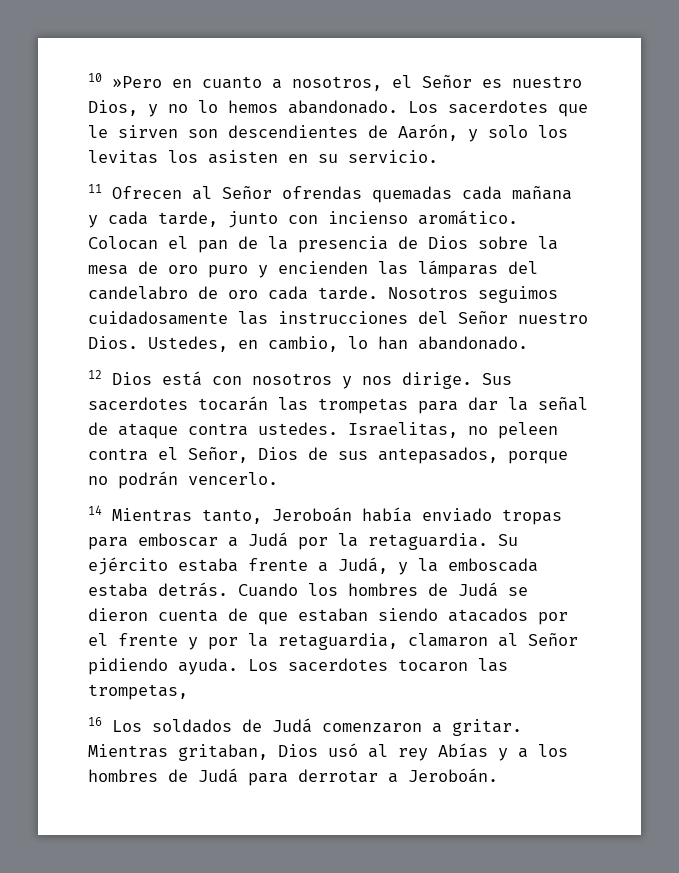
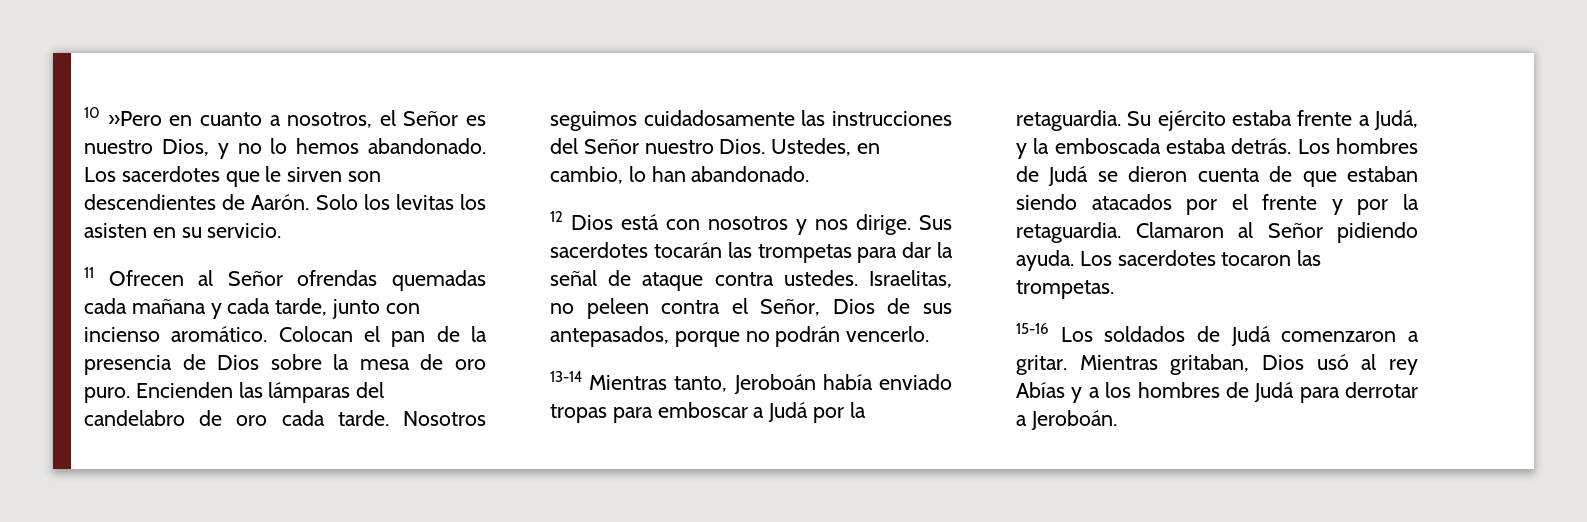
- Los sacerdotes que le sirven son descendientes de Aarón, y solo los levitas los asisten en su servicio.
+ Los sacerdotes que le sirven son descendientes de Aarón. Solo los levitas los asisten en su servicio.
- Colocan el pan de la presencia de Dios sobre la mesa de oro puro y encienden las lámparas del candelabro de oro cada tarde.
+ Colocan el pan de la presencia de Dios sobre la mesa de oro puro. Encienden las lámparas del candelabro de oro cada tarde.
- 14 Mientras tanto, Jeroboán había enviado tropas para emboscar a Judá por la retaguardia.
+ 13-14 Mientras tanto, Jeroboán había enviado tropas para emboscar a Judá por la retaguardia.
- Cuando los hombres de Judá se dieron cuenta de que estaban siendo atacados por el frente y por la retaguardia, clamaron al Señor pidiendo ayuda.
+ Los hombres de Judá se dieron cuenta de que estaban siendo atacados por el frente y por la retaguardia. Clamaron al Señor pidiendo ayuda.
- Los sacerdotes tocaron las trompetas,
- 16 Los soldados de Judá comenzaron a gritar.
+ Los sacerdotes tocaron las trompetas.
+ 15-16 Los soldados de Judá comenzaron a gritar.

